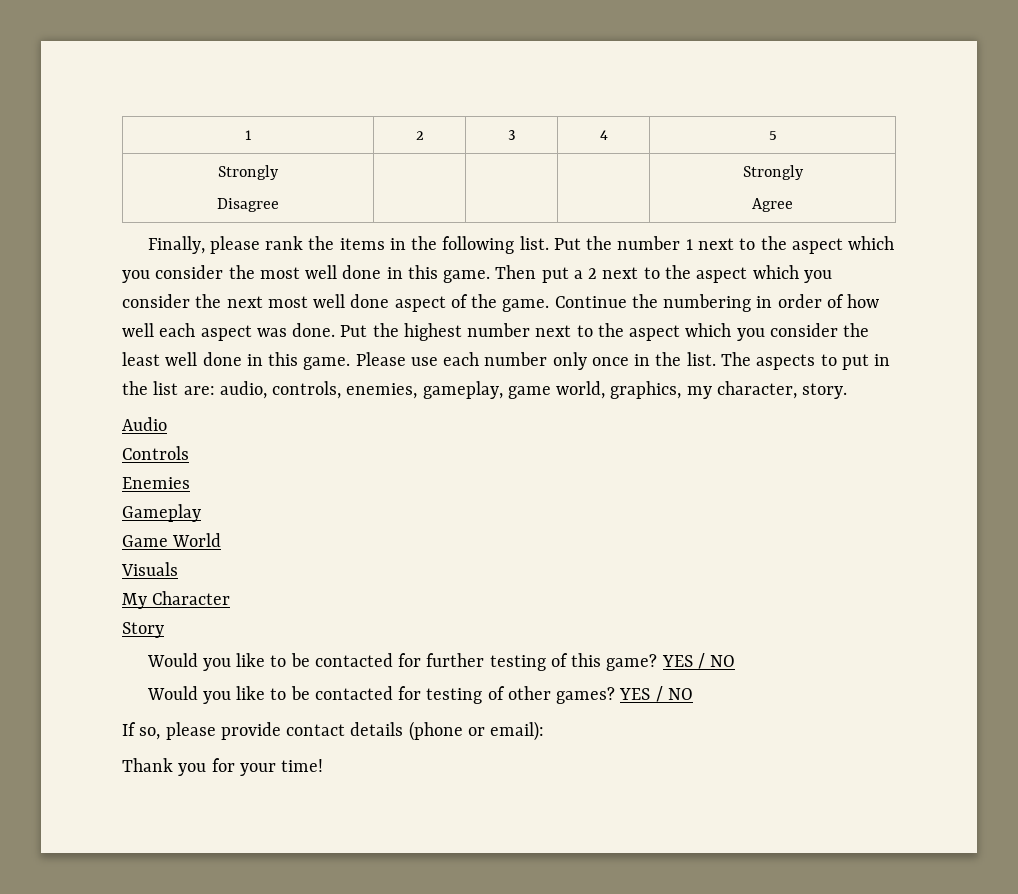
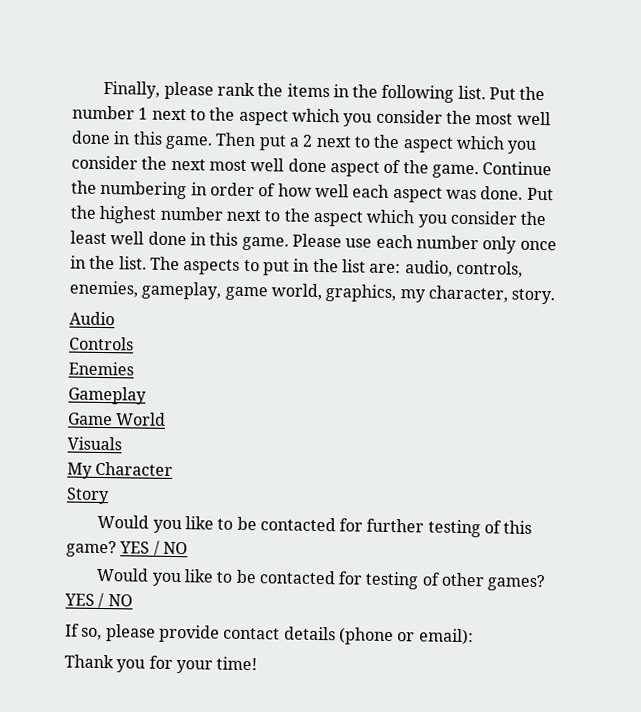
- 1 | 2 | 3 | 4 | 5
- Strongly
- Disagree | | | | Strongly
- Agree

